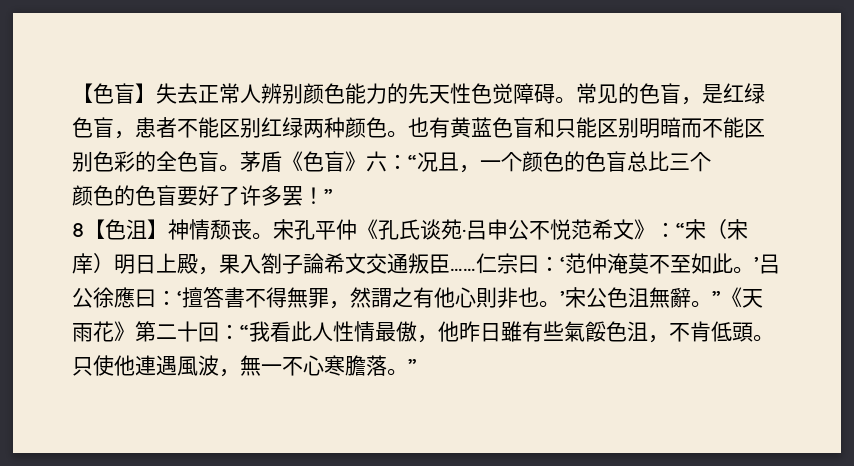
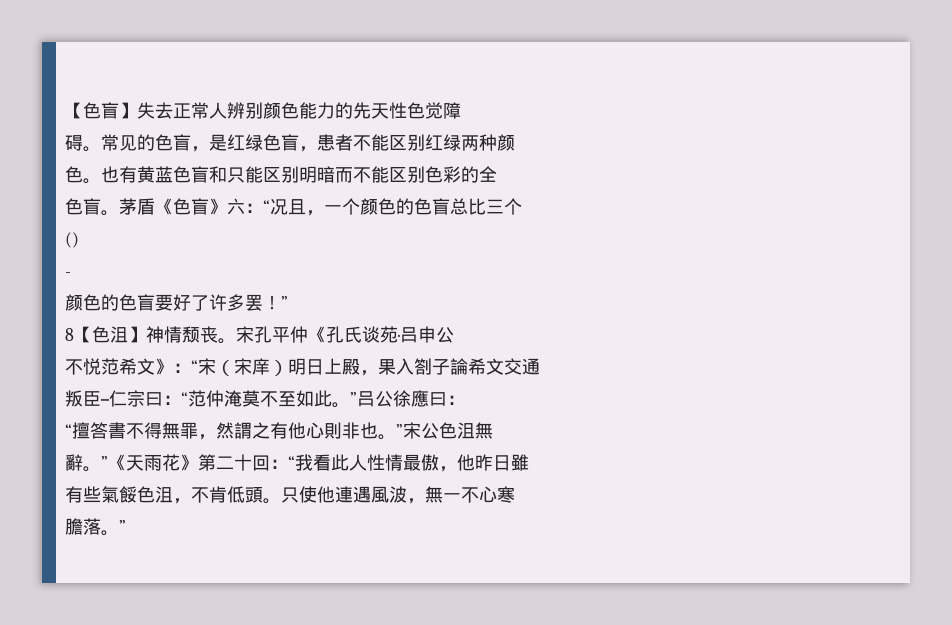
- 【色盲】失去正常人辨别颜色能力的先天性色觉障碍。
+ 【色盲】失去正常人辨别颜色能力的先天性色觉障
+ 碍。
- 常见的色盲，是红绿色盲，患者不能区别红绿两种颜色。
+ 常见的色盲，是红绿色盲，患者不能区别红绿两种颜
+ 色。
- 也有黄蓝色盲和只能区别明暗而不能区别色彩的全色盲。
+ 也有黄蓝色盲和只能区别明暗而不能区别色彩的全
+ 色盲。
+ ()
+ -
- 宋孔平仲《孔氏谈苑·吕申公不悦范希文》：
+ 宋孔平仲《孔氏谈苑·吕申公
+ 不悦范希文》：
- “宋（宋庠）明日上殿，果入劄子論希文交通叛臣……仁宗曰：
+ “宋（宋庠）明日上殿，果入劄子論希文交通
+ 叛臣····仁宗曰：
- ‘范仲淹莫不至如此。’吕公徐應曰：‘擅答書不得無罪，然謂之有他心則非也。’宋公色沮無辭。”《天雨花》第二十回：
+ “范仲淹莫不至如此。”吕公徐應曰：
+ “擅答書不得無罪，然謂之有他心則非也。”宋公色沮無
+ 辭。”《天雨花》第二十回：
- “我看此人性情最傲，他昨日雖有些氣餒色沮，不肯低頭。
+ “我看此人性情最傲，他昨日雖
+ 有些氣餒色沮，不肯低頭。
- 只使他連遇風波，無一不心寒膽落。”
+ 只使他連遇風波，無一不心寒
+ 膽落。”

